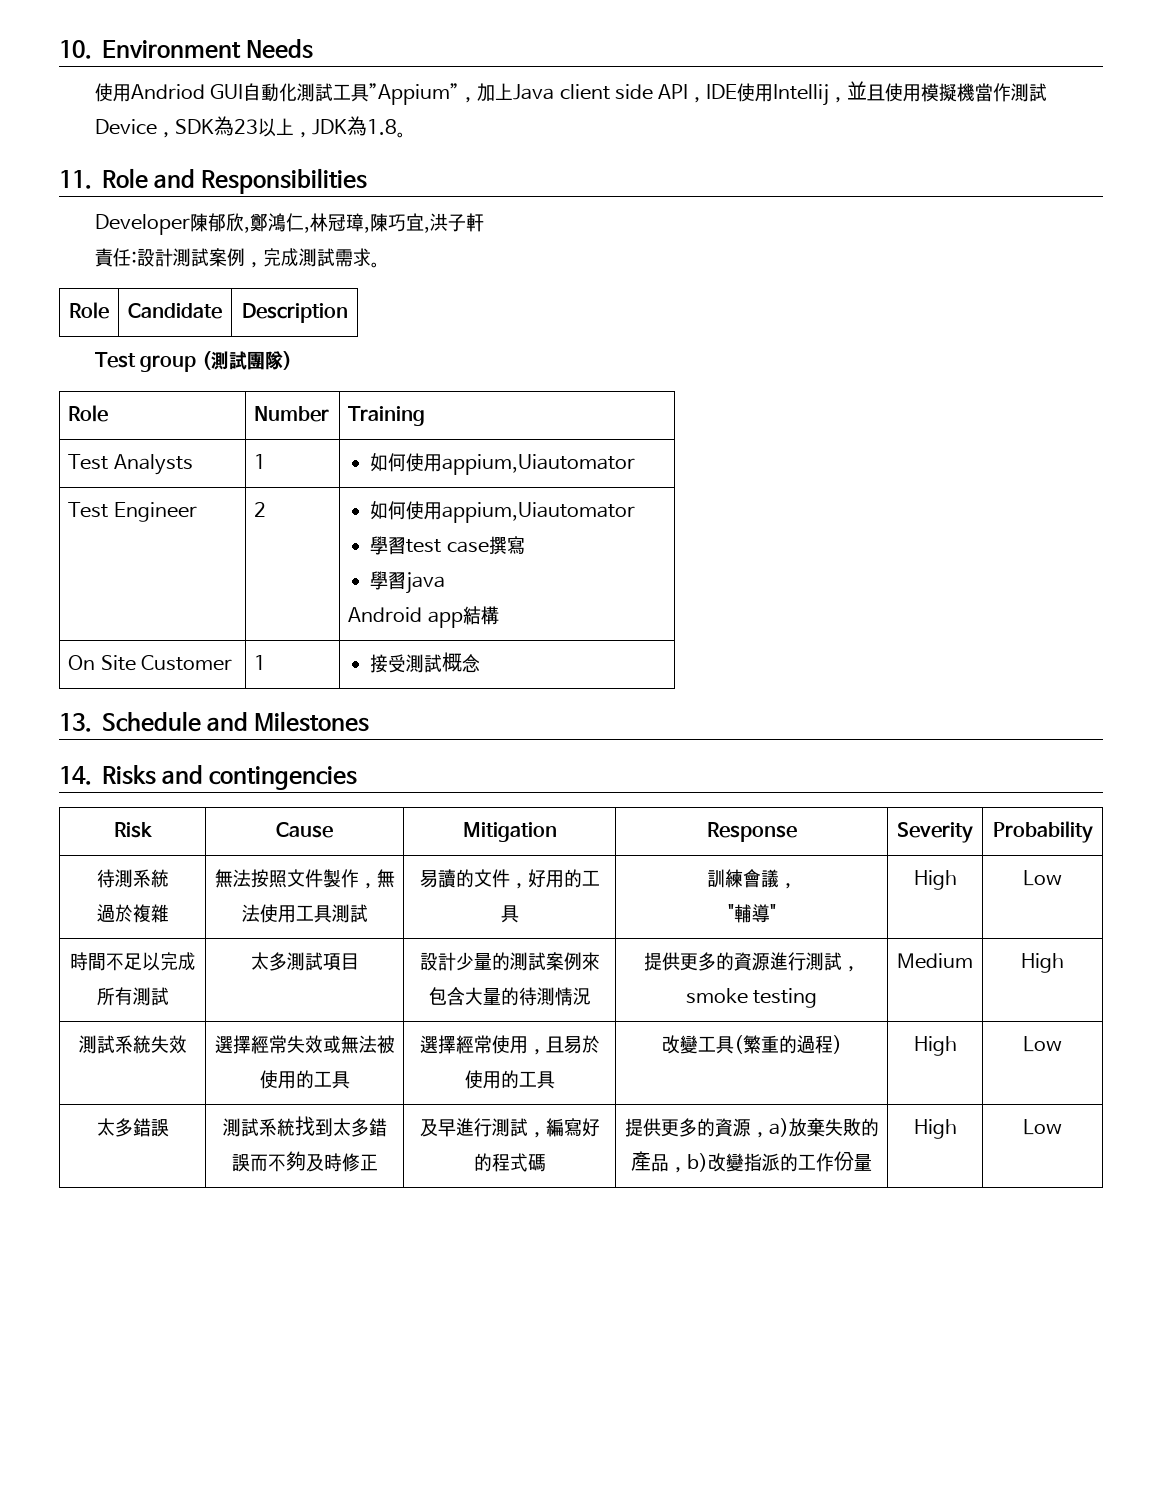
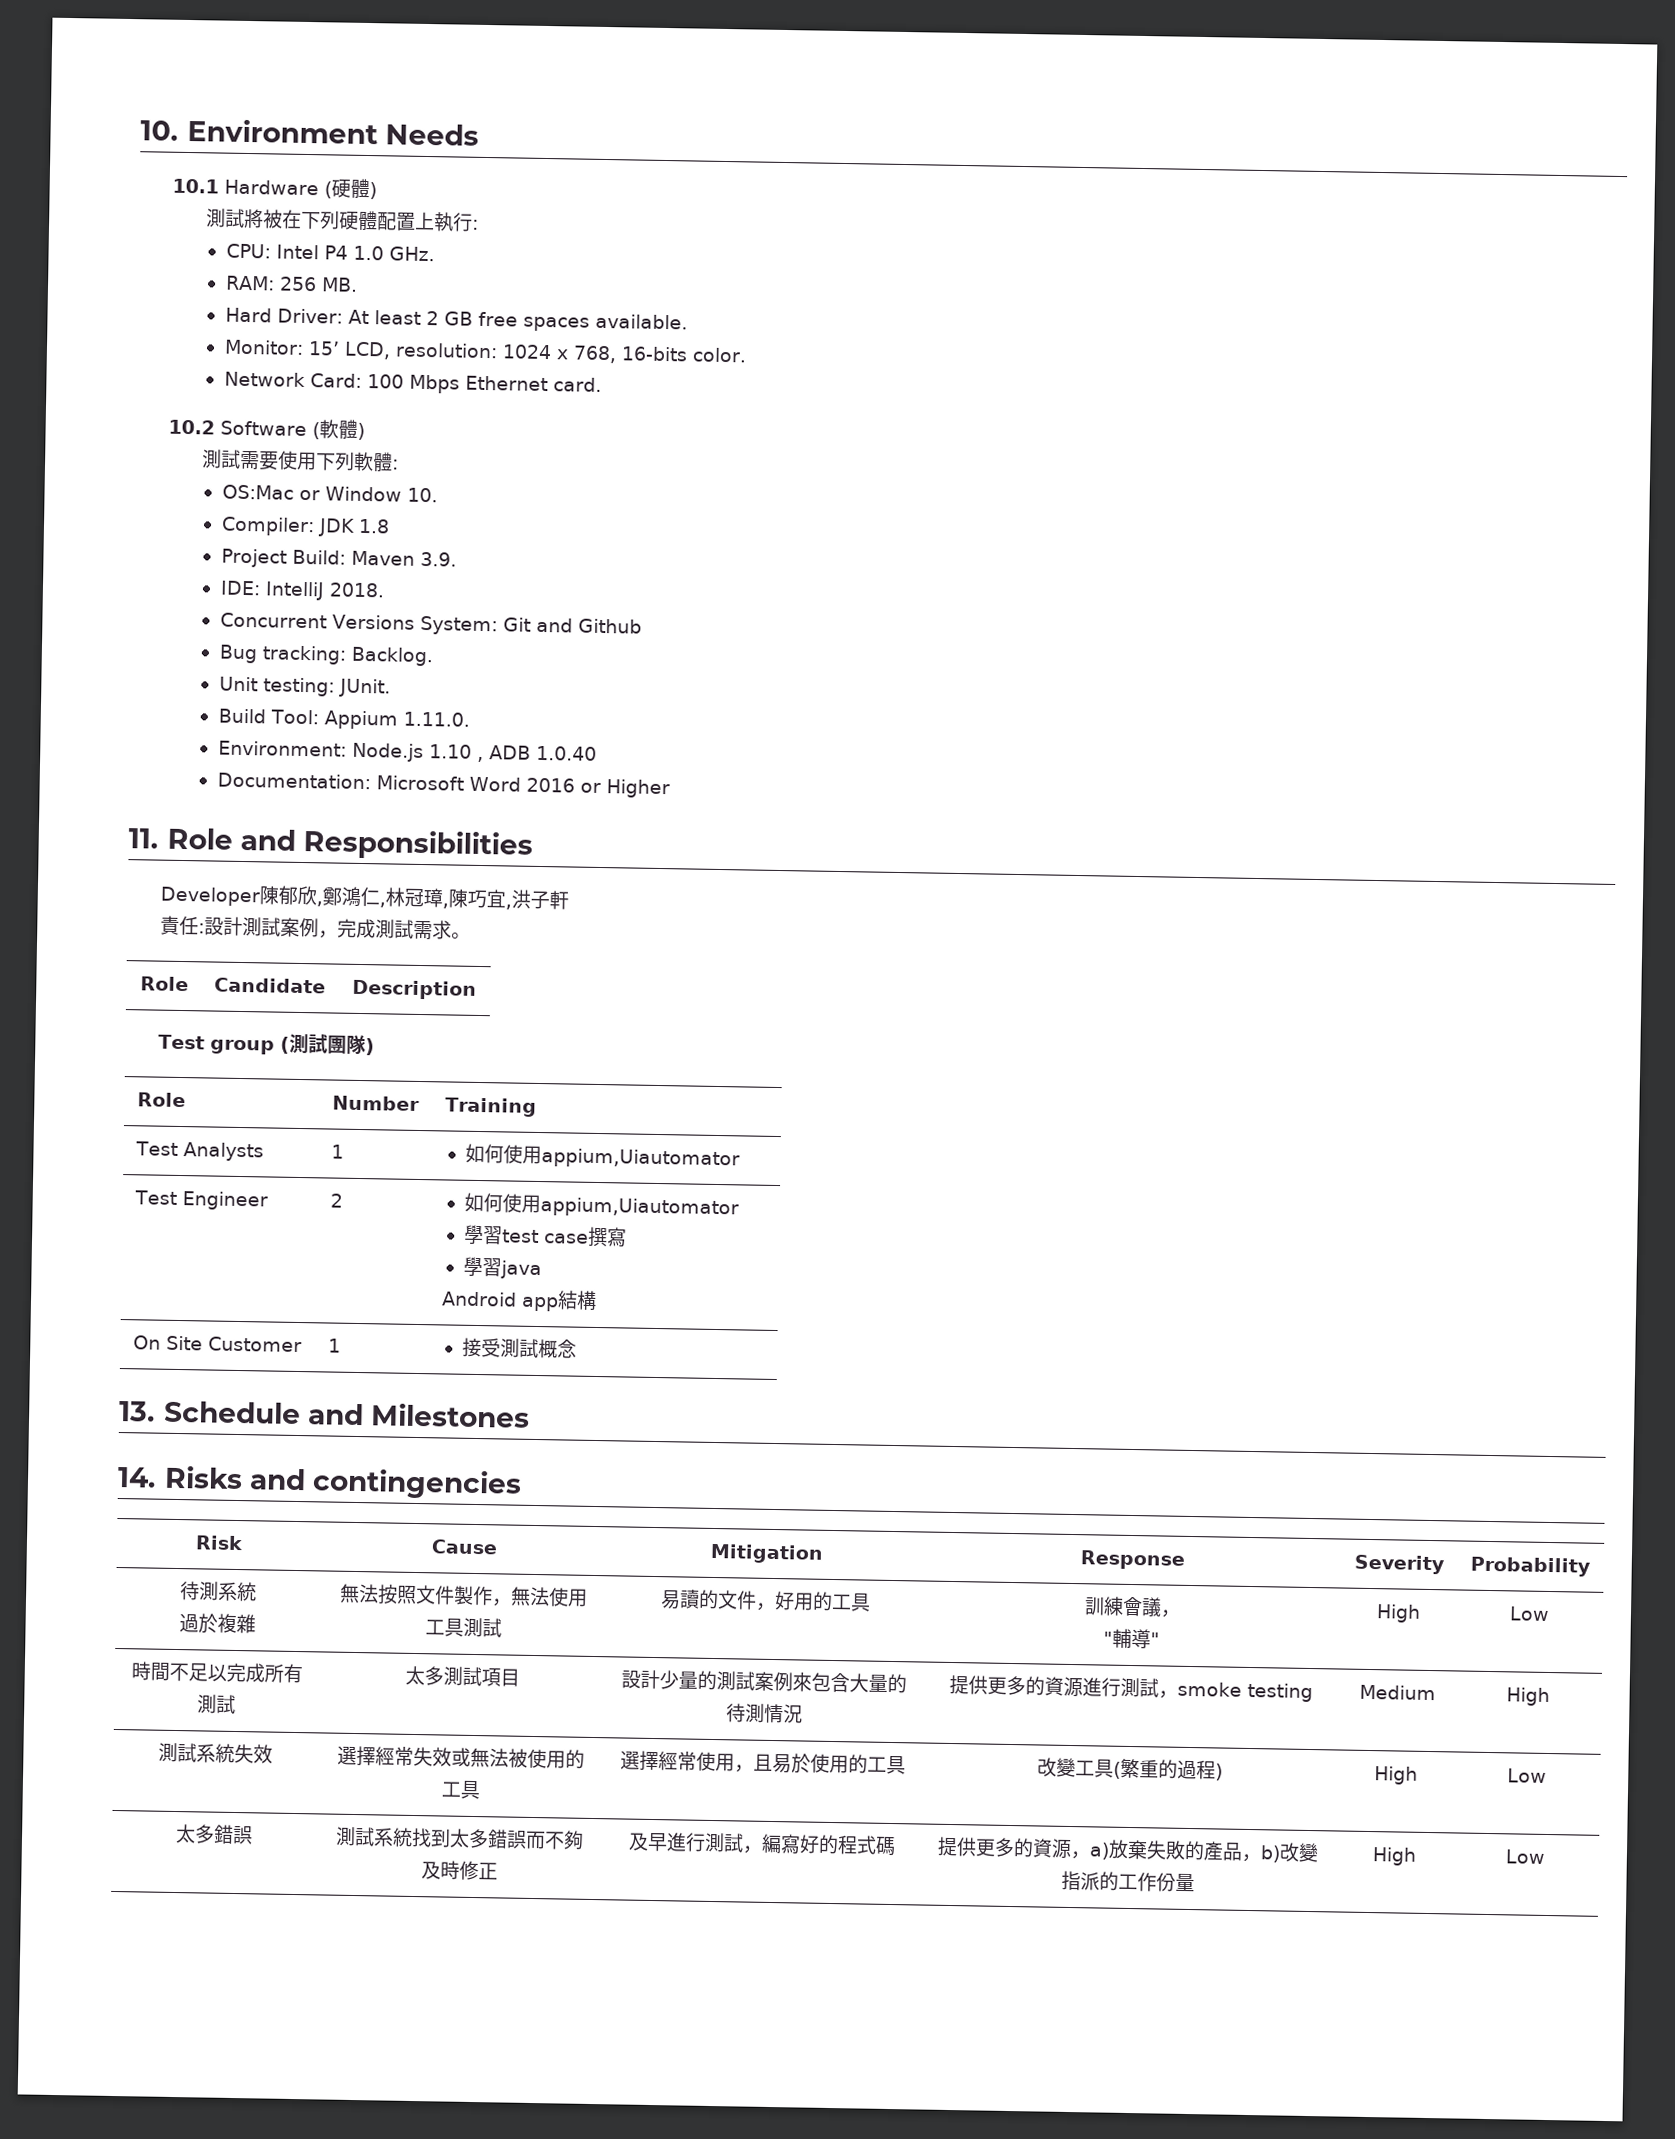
- 使用Andriod GUI自動化測試工具”Appium”，加上Java client side API，IDE使用Intellij，並且使用模擬機當作測試Device，SDK為23以上，JDK為1.8。
+ 10.1 Hardware (硬體)
+ 測試將被在下列硬體配置上執行:
+ CPU: Intel P4 1.0 GHz.
+ RAM: 256 MB.
+ Hard Driver: At least 2 GB free spaces available.
+ Monitor: 15’ LCD, resolution: 1024 x 768, 16-bits color.
+ Network Card: 100 Mbps Ethernet card.
+ 10.2 Software (軟體)
+ 測試需要使用下列軟體:
+ OS:Mac or Window 10.
+ Compiler: JDK 1.8
+ Project Build: Maven 3.9.
+ IDE: IntelliJ 2018.
+ Concurrent Versions System: Git and Github
+ Bug tracking: Backlog.
+ Unit testing: JUnit.
+ Build Tool: Appium 1.11.0.
+ Environment: Node.js 1.10 , ADB 1.0.40
+ Documentation: Microsoft Word 2016 or Higher

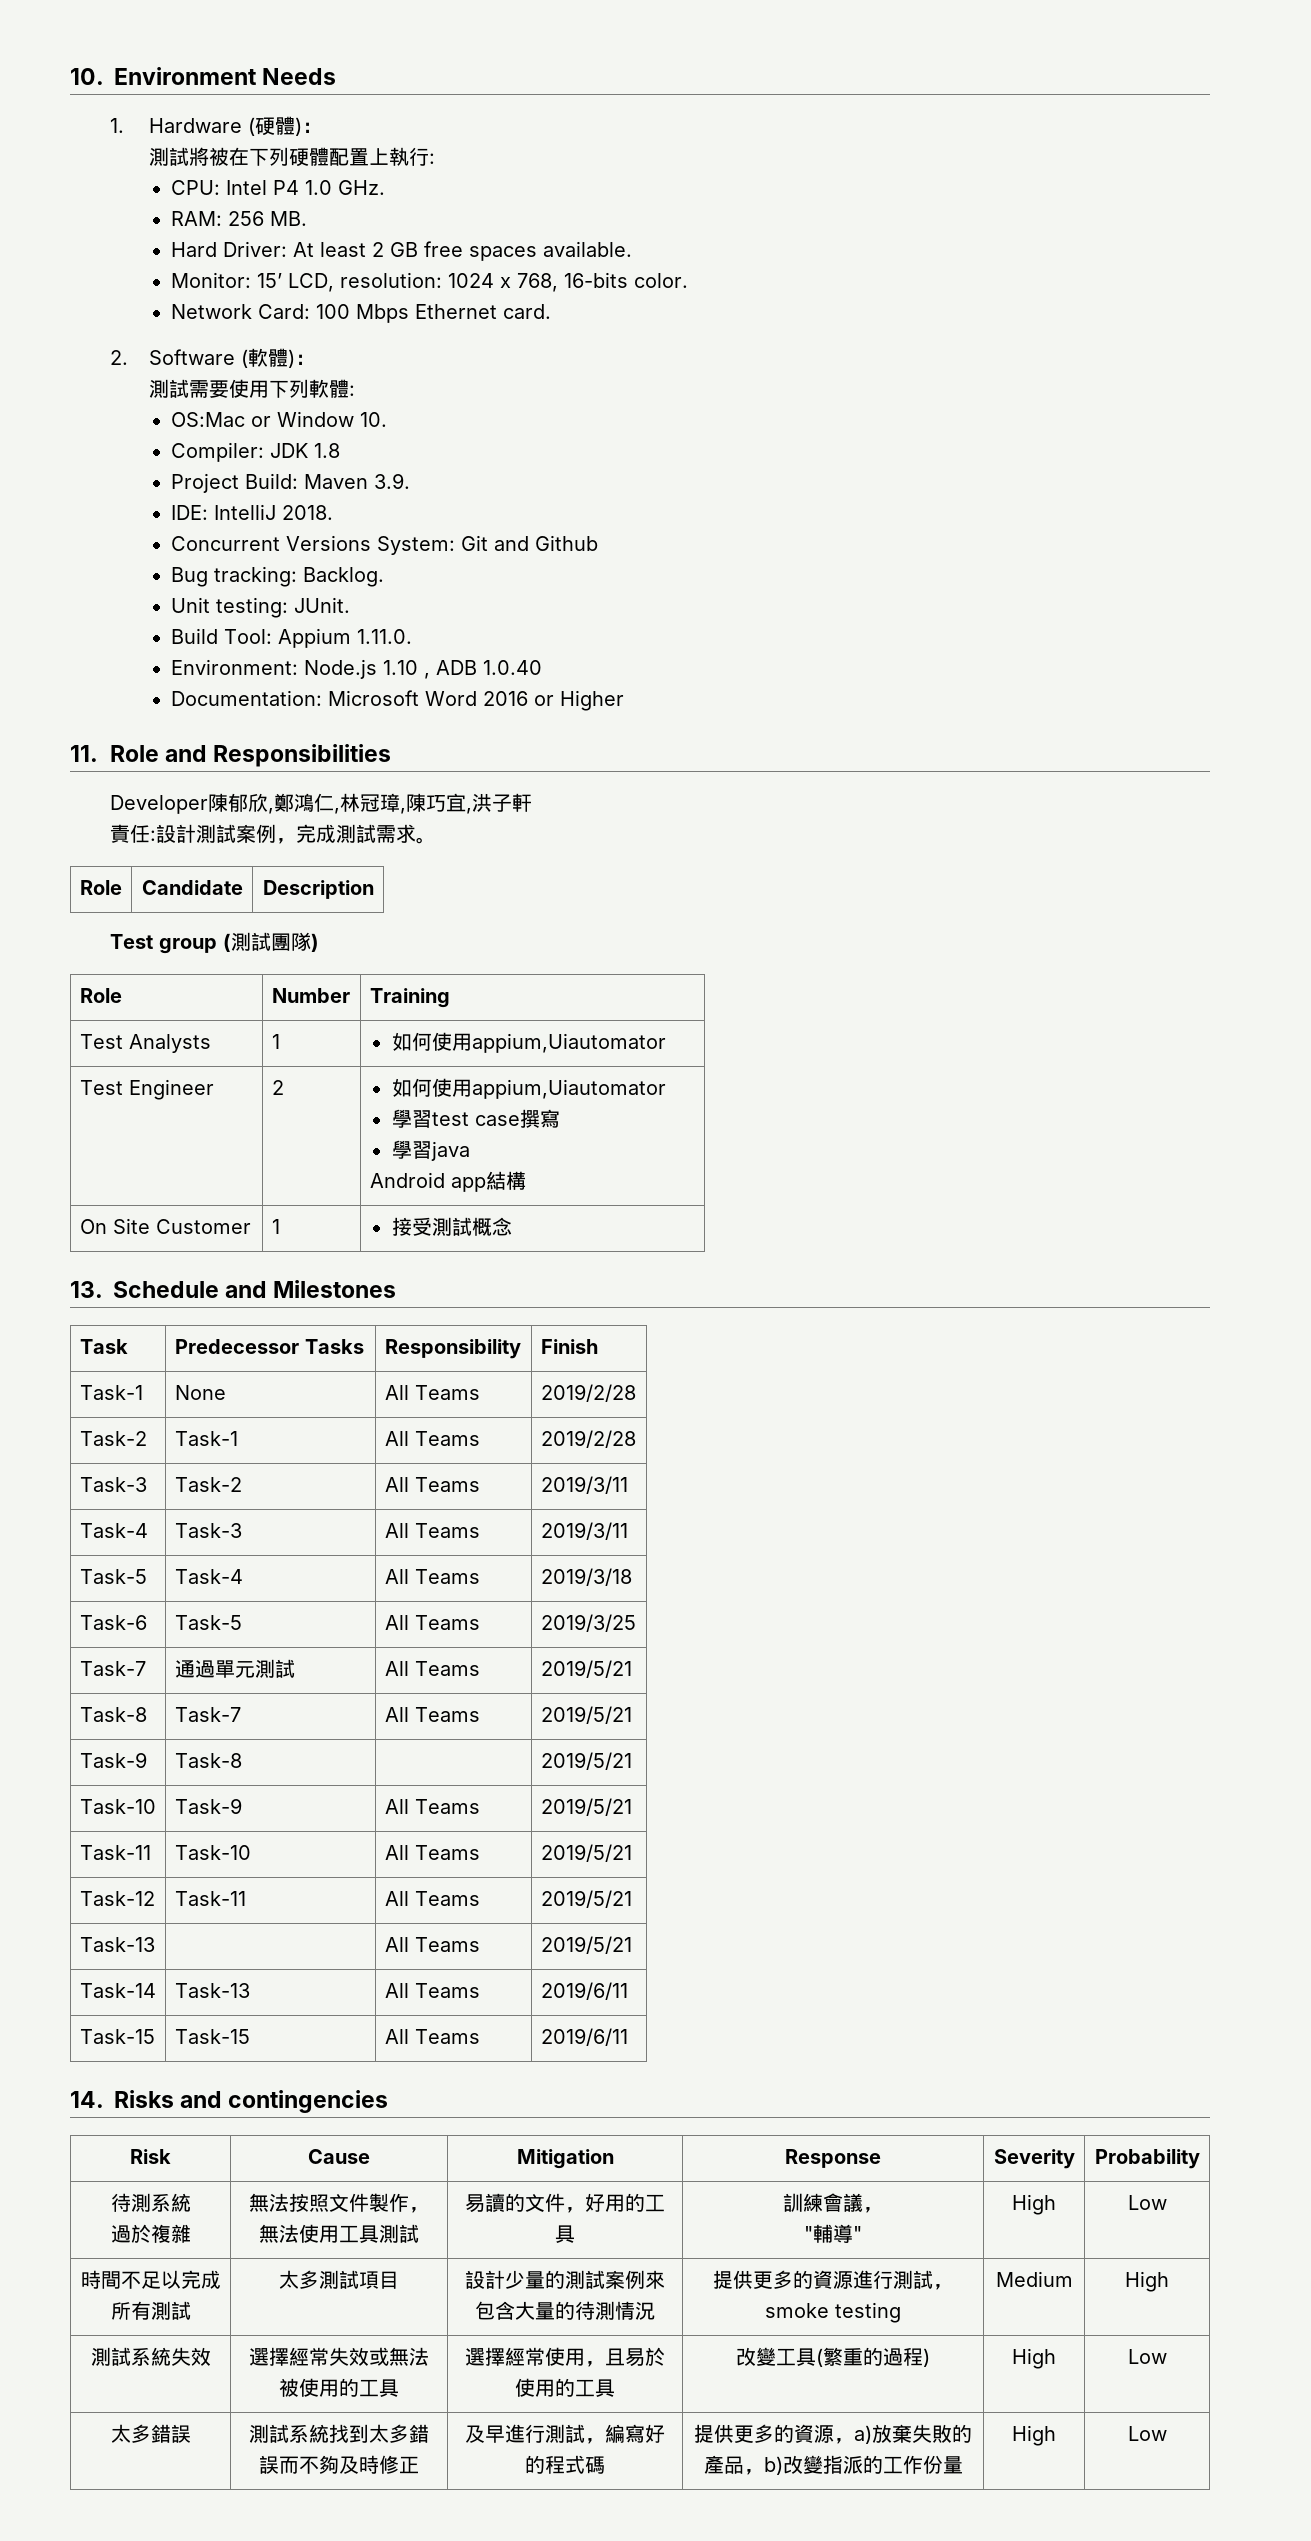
- 10.1 Hardware (硬體)
+ 1. Hardware (硬體)：
- 10.2 Software (軟體)
+ 2. Software (軟體)：
+ Task | Predecessor Tasks | Responsibility | Finish
+ Task-1 | None | All Teams | 2019/2/28
+ Task-2 | Task-1 | All Teams | 2019/2/28
+ Task-3 | Task-2 | All Teams | 2019/3/11
+ Task-4 | Task-3 | All Teams | 2019/3/11
+ Task-5 | Task-4 | All Teams | 2019/3/18
+ Task-6 | Task-5 | All Teams | 2019/3/25
+ Task-7 | 通過單元測試 | All Teams | 2019/5/21
+ Task-8 | Task-7 | All Teams | 2019/5/21
+ Task-9 | Task-8 | | 2019/5/21
+ Task-10 | Task-9 | All Teams | 2019/5/21
+ Task-11 | Task-10 | All Teams | 2019/5/21
+ Task-12 | Task-11 | All Teams | 2019/5/21
+ Task-13 | | All Teams | 2019/5/21
+ Task-14 | Task-13 | All Teams | 2019/6/11
+ Task-15 | Task-15 | All Teams | 2019/6/11

